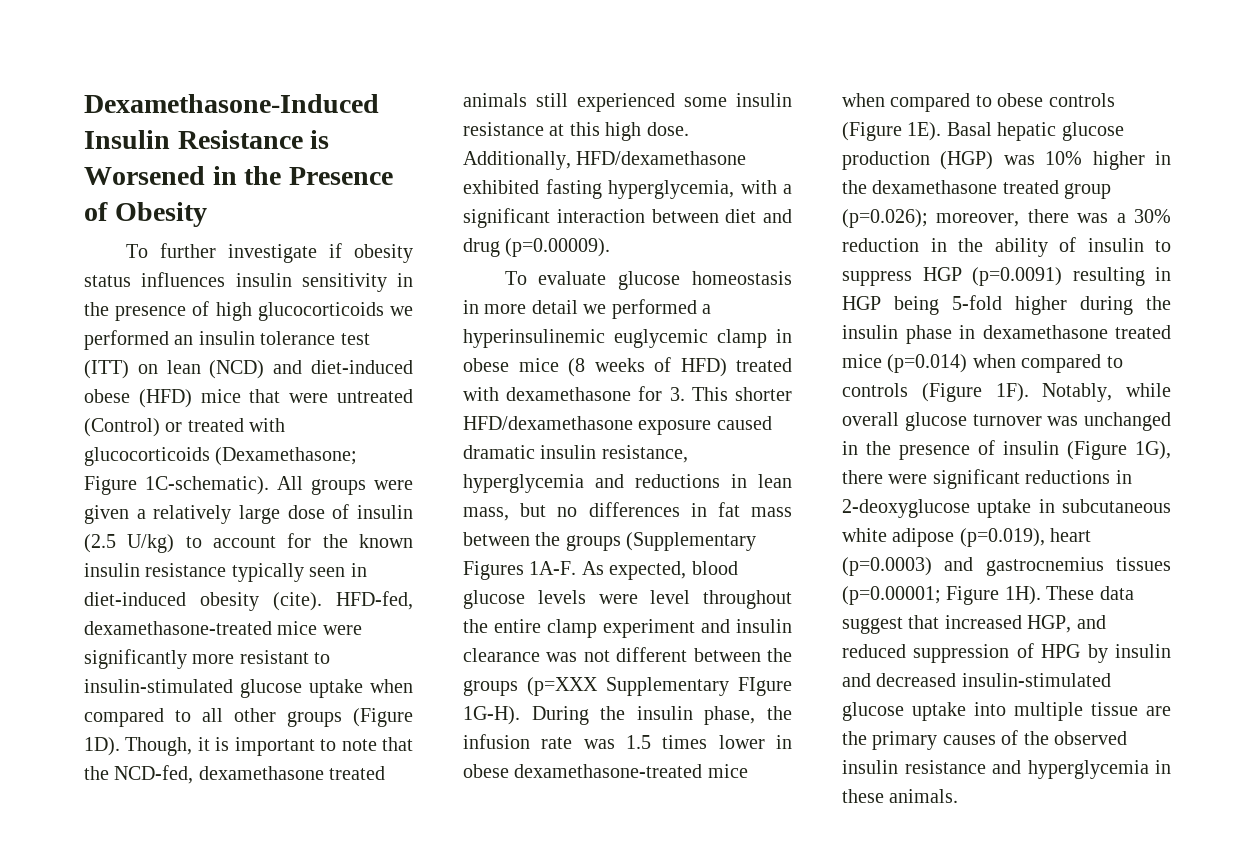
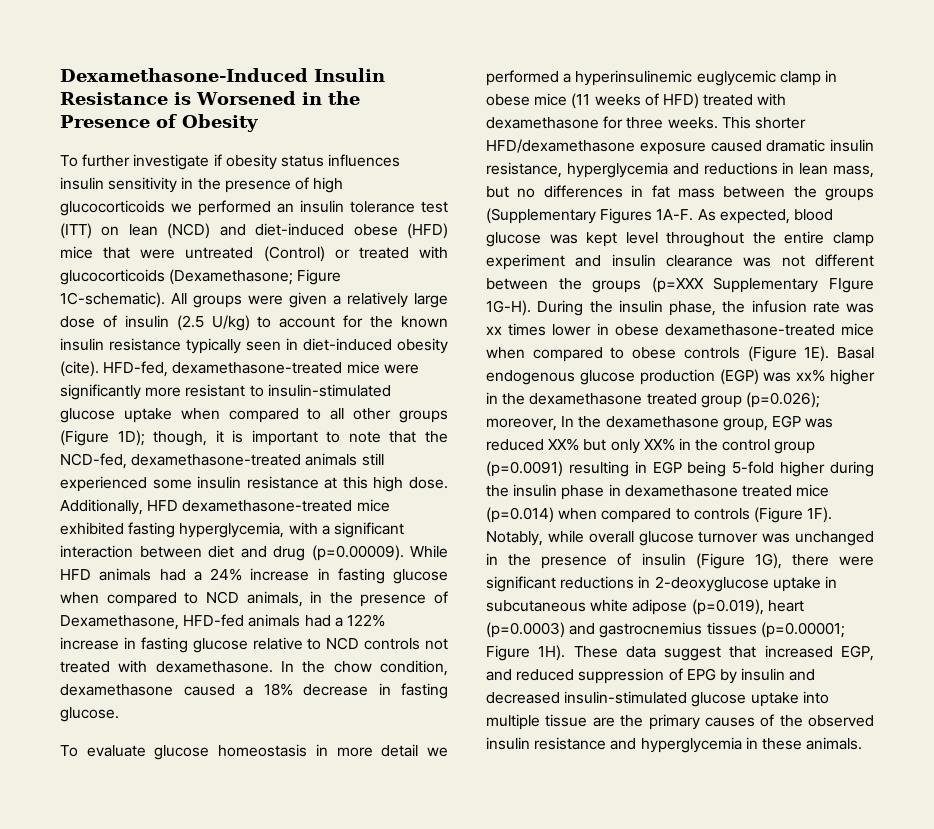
- HFD-fed, dexamethasone-treated mice were significantly more resistant to insulin-stimulated glucose uptake when compared to all other groups (Figure 1D). Though, it is important to note that the NCD-fed, dexamethasone treated animals still experienced some insulin resistance at this high dose.
+ HFD-fed, dexamethasone-treated mice were significantly more resistant to insulin-stimulated glucose uptake when compared to all other groups (Figure 1D); though, it is important to note that the NCD-fed, dexamethasone-treated animals still experienced some insulin resistance at this high dose.
- Additionally, HFD/dexamethasone exhibited fasting hyperglycemia, with a significant interaction between diet and drug (p=0.00009).
+ Additionally, HFD dexamethasone-treated mice exhibited fasting hyperglycemia, with a significant interaction between diet and drug (p=0.00009). While HFD animals had a 24% increase in fasting glucose when compared to NCD animals, in the presence of Dexamethasone, HFD-fed animals had a 122% increase in fasting glucose relative to NCD controls not treated with dexamethasone. In the chow condition, dexamethasone caused a 18% decrease in fasting glucose.
- To evaluate glucose homeostasis in more detail we performed a hyperinsulinemic euglycemic clamp in obese mice (8 weeks of HFD) treated with dexamethasone for 3. This shorter HFD/dexamethasone exposure caused dramatic insulin resistance, hyperglycemia and reductions in lean mass, but no differences in fat mass between the groups (Supplementary Figures 1A-F.
+ To evaluate glucose homeostasis in more detail we performed a hyperinsulinemic euglycemic clamp in obese mice (11 weeks of HFD) treated with dexamethasone for three weeks. This shorter HFD/dexamethasone exposure caused dramatic insulin resistance, hyperglycemia and reductions in lean mass, but no differences in fat mass between the groups (Supplementary Figures 1A-F.
- As expected, blood glucose levels were level throughout the entire clamp experiment and insulin clearance was not different between the groups (p=XXX Supplementary FIgure 1G-H).
+ As expected, blood glucose was kept level throughout the entire clamp experiment and insulin clearance was not different between the groups (p=XXX Supplementary FIgure 1G-H).
- During the insulin phase, the infusion rate was 1.5 times lower in obese dexamethasone-treated mice when compared to obese controls (Figure 1E).
+ During the insulin phase, the infusion rate was xx times lower in obese dexamethasone-treated mice when compared to obese controls (Figure 1E).
- Basal hepatic glucose production (HGP) was 10% higher in the dexamethasone treated group (p=0.026); moreover, there was a 30% reduction in the ability of insulin to suppress HGP (p=0.0091) resulting in HGP being 5-fold higher during the insulin phase in dexamethasone treated mice (p=0.014) when compared to controls (Figure 1F).
+ Basal endogenous glucose production (EGP) was xx% higher in the dexamethasone treated group (p=0.026); moreover, In the dexamethasone group, EGP was reduced XX% but only XX% in the control group (p=0.0091) resulting in EGP being 5-fold higher during the insulin phase in dexamethasone treated mice (p=0.014) when compared to controls (Figure 1F).
- These data suggest that increased HGP, and reduced suppression of HPG by insulin and decreased insulin-stimulated glucose uptake into multiple tissue are the primary causes of the observed insulin resistance and hyperglycemia in these animals.
+ These data suggest that increased EGP, and reduced suppression of EPG by insulin and decreased insulin-stimulated glucose uptake into multiple tissue are the primary causes of the observed insulin resistance and hyperglycemia in these animals.

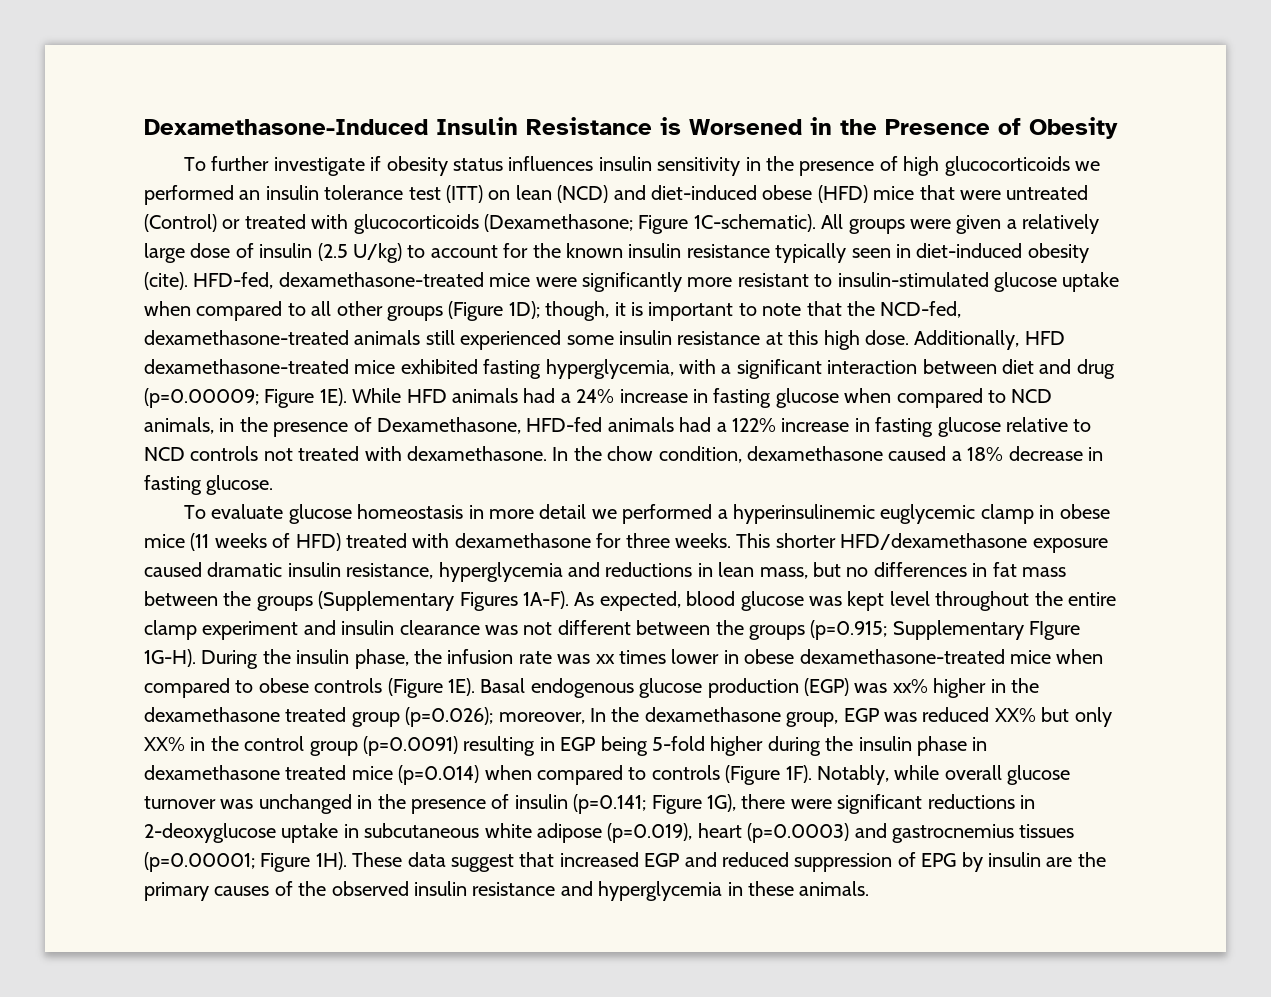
- Additionally, HFD dexamethasone-treated mice exhibited fasting hyperglycemia, with a significant interaction between diet and drug (p=0.00009). While HFD animals had a 24% increase in fasting glucose when compared to NCD animals, in the presence of Dexamethasone, HFD-fed animals had a 122% increase in fasting glucose relative to NCD controls not treated with dexamethasone.
+ Additionally, HFD dexamethasone-treated mice exhibited fasting hyperglycemia, with a significant interaction between diet and drug (p=0.00009; Figure 1E). While HFD animals had a 24% increase in fasting glucose when compared to NCD animals, in the presence of Dexamethasone, HFD-fed animals had a 122% increase in fasting glucose relative to NCD controls not treated with dexamethasone.
- This shorter HFD/dexamethasone exposure caused dramatic insulin resistance, hyperglycemia and reductions in lean mass, but no differences in fat mass between the groups (Supplementary Figures 1A-F.
+ This shorter HFD/dexamethasone exposure caused dramatic insulin resistance, hyperglycemia and reductions in lean mass, but no differences in fat mass between the groups (Supplementary Figures 1A-F).
- As expected, blood glucose was kept level throughout the entire clamp experiment and insulin clearance was not different between the groups (p=XXX Supplementary FIgure 1G-H).
+ As expected, blood glucose was kept level throughout the entire clamp experiment and insulin clearance was not different between the groups (p=0.915; Supplementary FIgure 1G-H).
- Notably, while overall glucose turnover was unchanged in the presence of insulin (Figure 1G), there were significant reductions in 2-deoxyglucose uptake in subcutaneous white adipose (p=0.019), heart (p=0.0003) and gastrocnemius tissues (p=0.00001; Figure 1H).
+ Notably, while overall glucose turnover was unchanged in the presence of insulin (p=0.141; Figure 1G), there were significant reductions in 2-deoxyglucose uptake in subcutaneous white adipose (p=0.019), heart (p=0.0003) and gastrocnemius tissues (p=0.00001; Figure 1H).
- These data suggest that increased EGP, and reduced suppression of EPG by insulin and decreased insulin-stimulated glucose uptake into multiple tissue are the primary causes of the observed insulin resistance and hyperglycemia in these animals.
+ These data suggest that increased EGP and reduced suppression of EPG by insulin are the primary causes of the observed insulin resistance and hyperglycemia in these animals.

